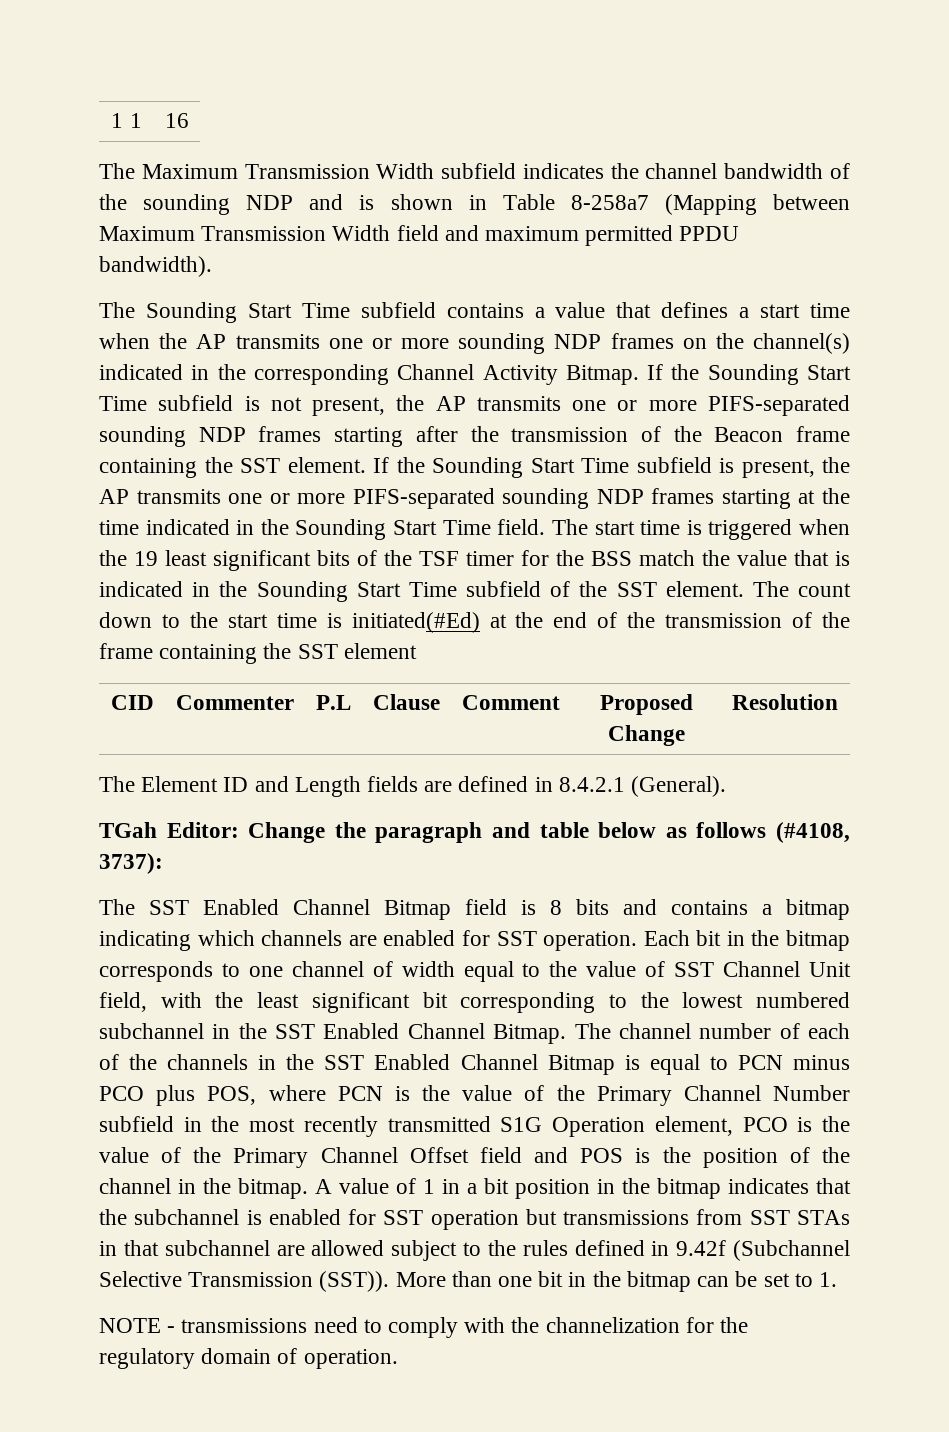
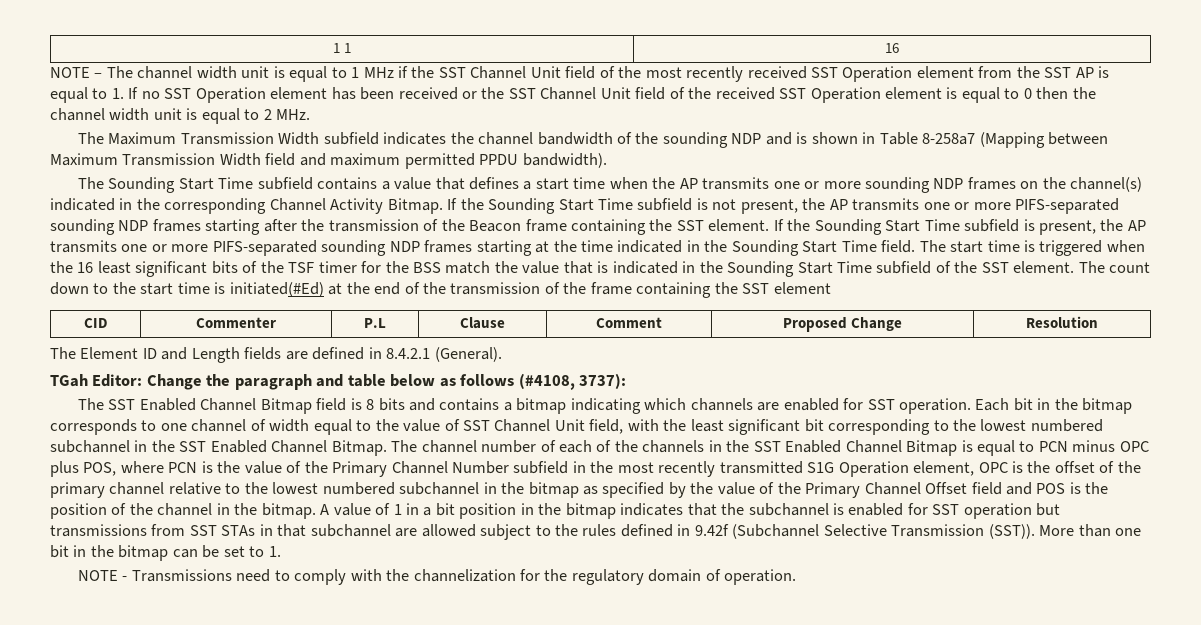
+ NOTE – The channel width unit is equal to 1 MHz if the SST Channel Unit field of the most recently received SST Operation element from the SST AP is equal to 1. If no SST Operation element has been received or the SST Channel Unit field of the received SST Operation element is equal to 0 then the channel width unit is equal to 2 MHz.
- The start time is triggered when the 19 least significant bits of the TSF timer for the BSS match the value that is indicated in the Sounding Start Time subfield of the SST element.
+ The start time is triggered when the 16 least significant bits of the TSF timer for the BSS match the value that is indicated in the Sounding Start Time subfield of the SST element.
- The channel number of each of the channels in the SST Enabled Channel Bitmap is equal to PCN minus PCO plus POS, where PCN is the value of the Primary Channel Number subfield in the most recently transmitted S1G Operation element, PCO is the value of the Primary Channel Offset field and POS is the position of the channel in the bitmap.
+ The channel number of each of the channels in the SST Enabled Channel Bitmap is equal to PCN minus OPC plus POS, where PCN is the value of the Primary Channel Number subfield in the most recently transmitted S1G Operation element, OPC is the offset of the primary channel relative to the lowest numbered subchannel in the bitmap as specified by the value of the Primary Channel Offset field and POS is the position of the channel in the bitmap.
- NOTE - transmissions need to comply with the channelization for the regulatory domain of operation.
+ NOTE - Transmissions need to comply with the channelization for the regulatory domain of operation.

